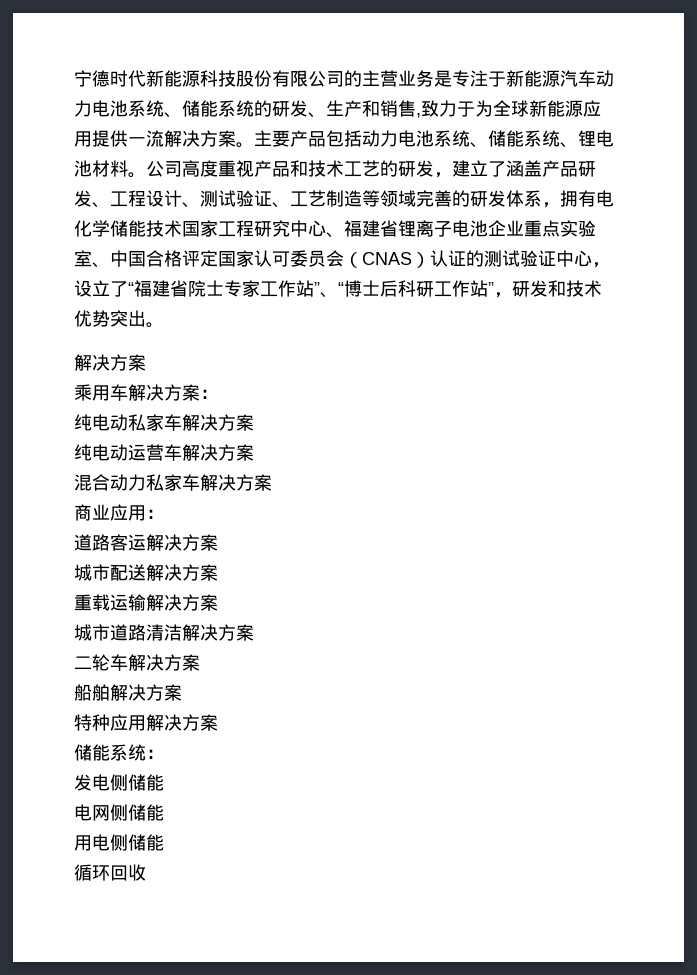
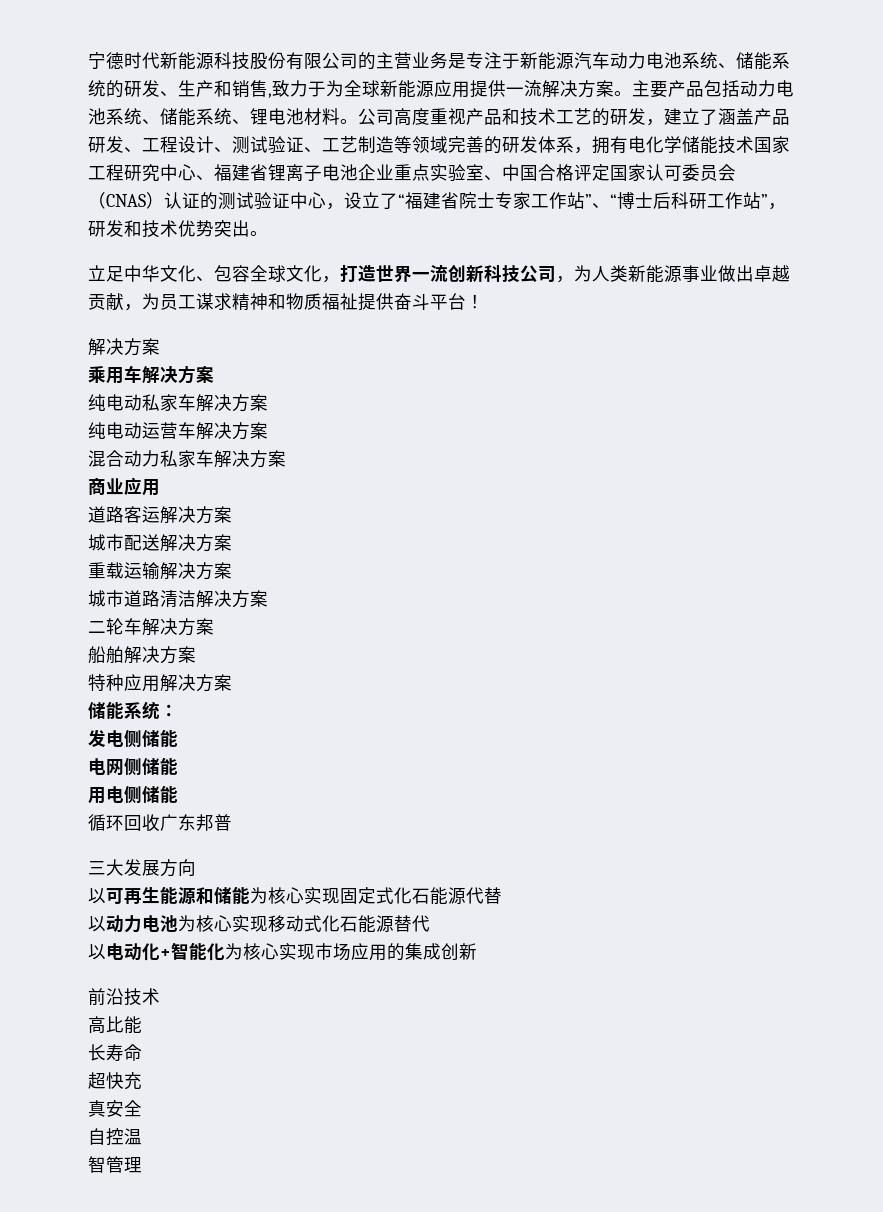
+ 立足中华文化、包容全球文化，打造世界一流创新科技公司，为人类新能源事业做出卓越贡献，为员工谋求精神和物质福祉提供奋斗平台！
- 乘用车解决方案：
+ 乘用车解决方案
- 商业应用：
+ 商业应用
- 循环回收
+ 循环回收广东邦普
+ 三大发展方向
+ 以可再生能源和储能为核心实现固定式化石能源代替
+ 以动力电池为核心实现移动式化石能源替代
+ 以电动化+智能化为核心实现市场应用的集成创新
+ 前沿技术
+ 高比能
+ 长寿命
+ 超快充
+ 真安全
+ 自控温
+ 智管理

